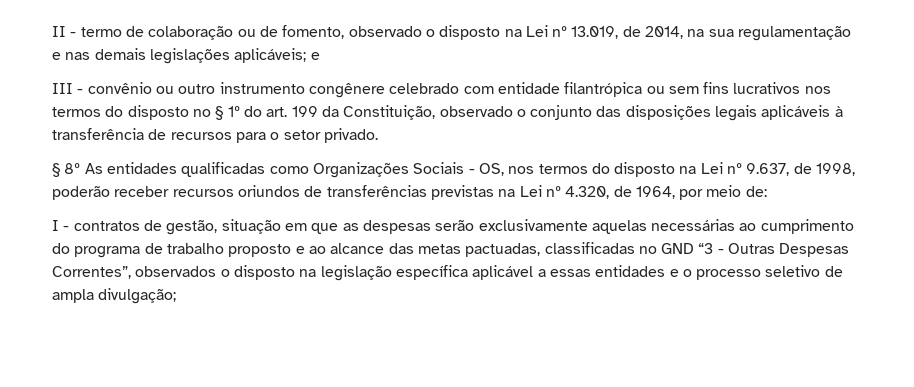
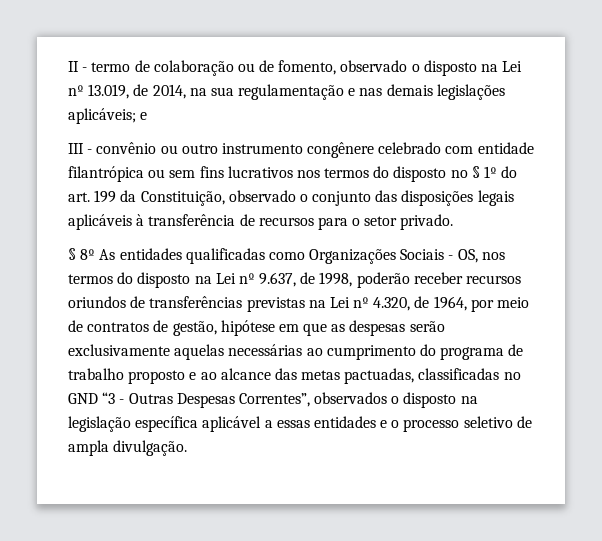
- § 8º As entidades qualificadas como Organizações Sociais - OS, nos termos do disposto na Lei nº 9.637, de 1998, poderão receber recursos oriundos de transferências previstas na Lei nº 4.320, de 1964, por meio de:
- I - contratos de gestão, situação em que as despesas serão exclusivamente aquelas necessárias ao cumprimento do programa de trabalho proposto e ao alcance das metas pactuadas, classificadas no GND “3 - Outras Despesas Correntes”, observados o disposto na legislação específica aplicável a essas entidades e o processo seletivo de ampla divulgação;
+ § 8º As entidades qualificadas como Organizações Sociais - OS, nos termos do disposto na Lei nº 9.637, de 1998, poderão receber recursos oriundos de transferências previstas na Lei nº 4.320, de 1964, por meio de contratos de gestão, hipótese em que as despesas serão exclusivamente aquelas necessárias ao cumprimento do programa de trabalho proposto e ao alcance das metas pactuadas, classificadas no GND “3 - Outras Despesas Correntes”, observados o disposto na legislação específica aplicável a essas entidades e o processo seletivo de ampla divulgação.

